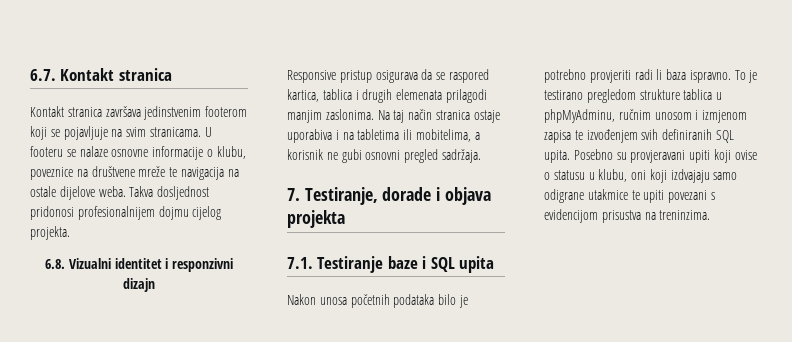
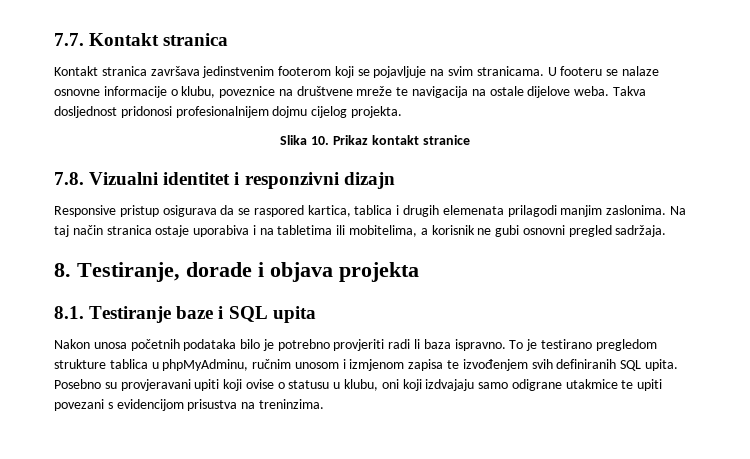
- 6.7. Kontakt stranica
+ 7.7. Kontakt stranica
- 6.8. Vizualni identitet i responzivni dizajn
+ Slika 10. Prikaz kontakt stranice
+ 7.8. Vizualni identitet i responzivni dizajn
- 7. Testiranje, dorade i objava projekta
+ 8. Testiranje, dorade i objava projekta
- 7.1. Testiranje baze i SQL upita
+ 8.1. Testiranje baze i SQL upita

